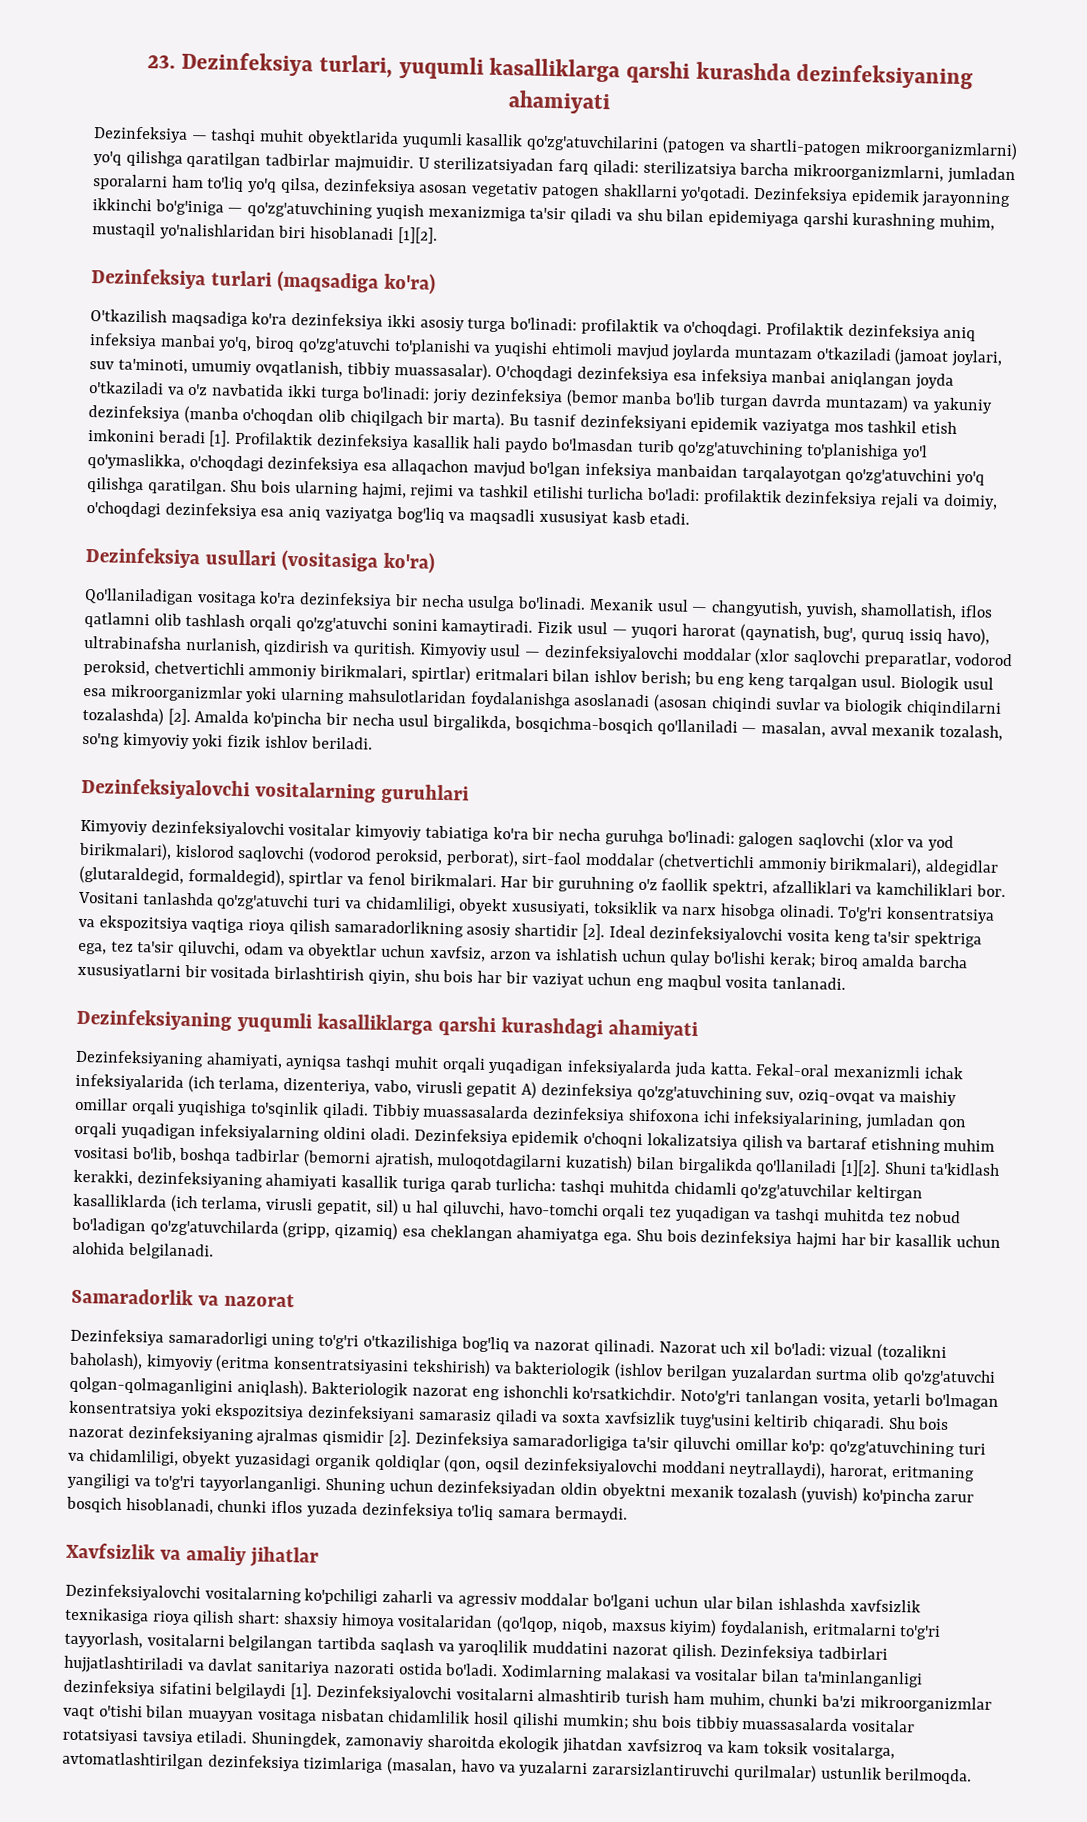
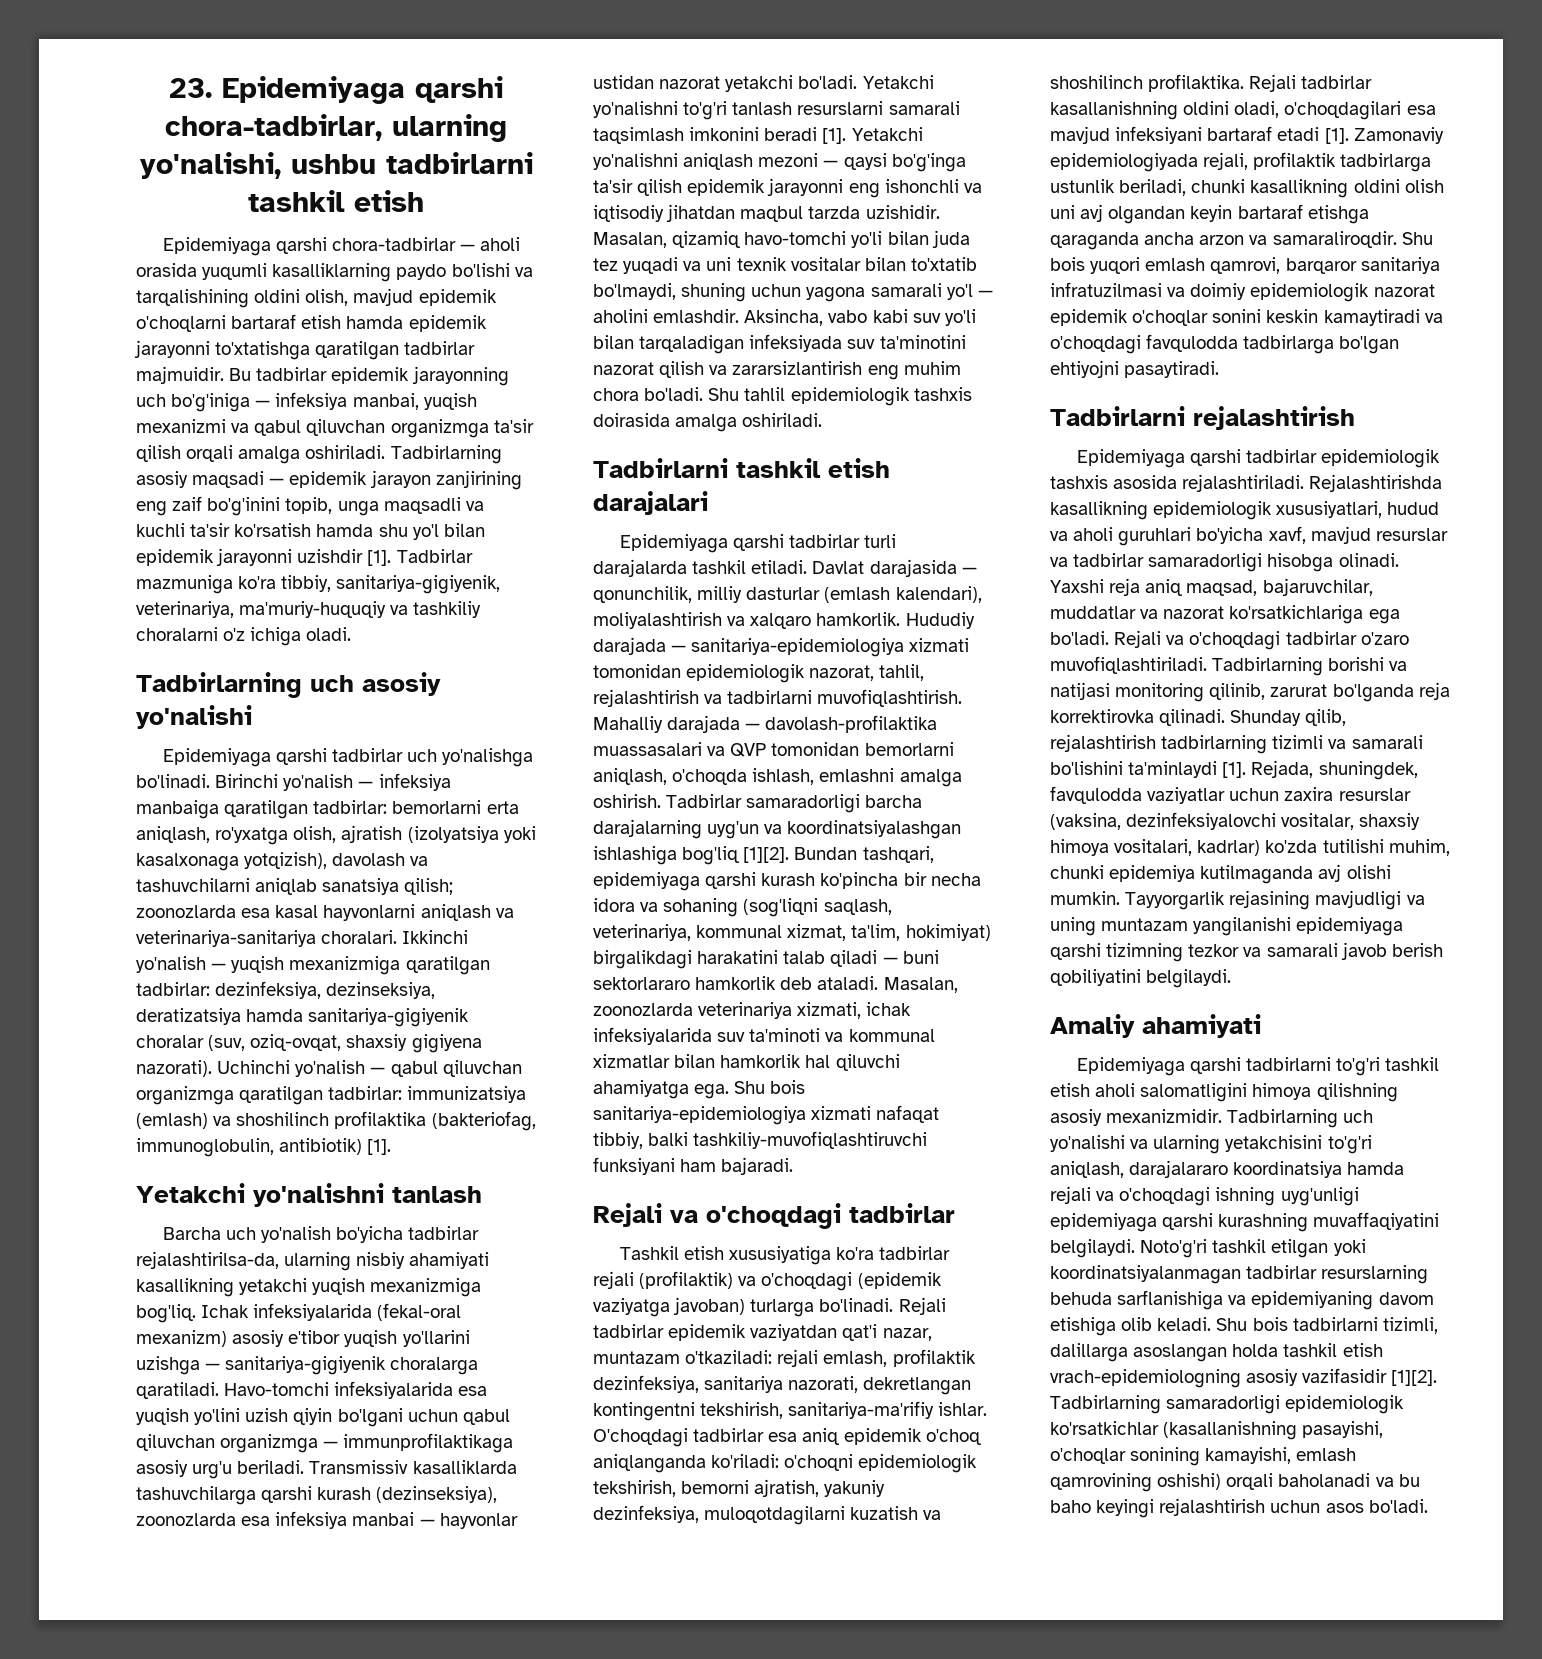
- 23. Dezinfeksiya turlari, yuqumli kasalliklarga qarshi kurashda dezinfeksiyaning ahamiyati
- Dezinfeksiya — tashqi muhit obyektlarida yuqumli kasallik qo'zg'atuvchilarini (patogen va shartli-patogen mikroorganizmlarni) yo'q qilishga qaratilgan tadbirlar majmuidir. U sterilizatsiyadan farq qiladi: sterilizatsiya barcha mikroorganizmlarni, jumladan sporalarni ham to'liq yo'q qilsa, dezinfeksiya asosan vegetativ patogen shakllarni yo'qotadi. Dezinfeksiya epidemik jarayonning ikkinchi bo'g'iniga — qo'zg'atuvchining yuqish mexanizmiga ta'sir qiladi va shu bilan epidemiyaga qarshi kurashning muhim, mustaqil yo'nalishlaridan biri hisoblanadi [1][2].
- Dezinfeksiya turlari (maqsadiga ko'ra)
- O'tkazilish maqsadiga ko'ra dezinfeksiya ikki asosiy turga bo'linadi: profilaktik va o'choqdagi. Profilaktik dezinfeksiya aniq infeksiya manbai yo'q, biroq qo'zg'atuvchi to'planishi va yuqishi ehtimoli mavjud joylarda muntazam o'tkaziladi (jamoat joylari, suv ta'minoti, umumiy ovqatlanish, tibbiy muassasalar). O'choqdagi dezinfeksiya esa infeksiya manbai aniqlangan joyda o'tkaziladi va o'z navbatida ikki turga bo'linadi: joriy dezinfeksiya (bemor manba bo'lib turgan davrda muntazam) va yakuniy dezinfeksiya (manba o'choqdan olib chiqilgach bir marta). Bu tasnif dezinfeksiyani epidemik vaziyatga mos tashkil etish imkonini beradi [1]. Profilaktik dezinfeksiya kasallik hali paydo bo'lmasdan turib qo'zg'atuvchining to'planishiga yo'l qo'ymaslikka, o'choqdagi dezinfeksiya esa allaqachon mavjud bo'lgan infeksiya manbaidan tarqalayotgan qo'zg'atuvchini yo'q qilishga qaratilgan. Shu bois ularning hajmi, rejimi va tashkil etilishi turlicha bo'ladi: profilaktik dezinfeksiya rejali va doimiy, o'choqdagi dezinfeksiya esa aniq vaziyatga bog'liq va maqsadli xususiyat kasb etadi.
- Dezinfeksiya usullari (vositasiga ko'ra)
- Qo'llaniladigan vositaga ko'ra dezinfeksiya bir necha usulga bo'linadi. Mexanik usul — changyutish, yuvish, shamollatish, iflos qatlamni olib tashlash orqali qo'zg'atuvchi sonini kamaytiradi. Fizik usul — yuqori harorat (qaynatish, bug', quruq issiq havo), ultrabinafsha nurlanish, qizdirish va quritish. Kimyoviy usul — dezinfeksiyalovchi moddalar (xlor saqlovchi preparatlar, vodorod peroksid, chetvertichli ammoniy birikmalari, spirtlar) eritmalari bilan ishlov berish; bu eng keng tarqalgan usul. Biologik usul esa mikroorganizmlar yoki ularning mahsulotlaridan foydalanishga asoslanadi (asosan chiqindi suvlar va biologik chiqindilarni tozalashda) [2]. Amalda ko'pincha bir necha usul birgalikda, bosqichma-bosqich qo'llaniladi — masalan, avval mexanik tozalash, so'ng kimyoviy yoki fizik ishlov beriladi.
- Dezinfeksiyalovchi vositalarning guruhlari
- Kimyoviy dezinfeksiyalovchi vositalar kimyoviy tabiatiga ko'ra bir necha guruhga bo'linadi: galogen saqlovchi (xlor va yod birikmalari), kislorod saqlovchi (vodorod peroksid, perborat), sirt-faol moddalar (chetvertichli ammoniy birikmalari), aldegidlar (glutaraldegid, formaldegid), spirtlar va fenol birikmalari. Har bir guruhning o'z faollik spektri, afzalliklari va kamchiliklari bor. Vositani tanlashda qo'zg'atuvchi turi va chidamliligi, obyekt xususiyati, toksiklik va narx hisobga olinadi. To'g'ri konsentratsiya va ekspozitsiya vaqtiga rioya qilish samaradorlikning asosiy shartidir [2]. Ideal dezinfeksiyalovchi vosita keng ta'sir spektriga ega, tez ta'sir qiluvchi, odam va obyektlar uchun xavfsiz, arzon va ishlatish uchun qulay bo'lishi kerak; biroq amalda barcha xususiyatlarni bir vositada birlashtirish qiyin, shu bois har bir vaziyat uchun eng maqbul vosita tanlanadi.
- Dezinfeksiyaning yuqumli kasalliklarga qarshi kurashdagi ahamiyati
- Dezinfeksiyaning ahamiyati, ayniqsa tashqi muhit orqali yuqadigan infeksiyalarda juda katta. Fekal-oral mexanizmli ichak infeksiyalarida (ich terlama, dizenteriya, vabo, virusli gepatit A) dezinfeksiya qo'zg'atuvchining suv, oziq-ovqat va maishiy omillar orqali yuqishiga to'sqinlik qiladi. Tibbiy muassasalarda dezinfeksiya shifoxona ichi infeksiyalarining, jumladan qon orqali yuqadigan infeksiyalarning oldini oladi. Dezinfeksiya epidemik o'choqni lokalizatsiya qilish va bartaraf etishning muhim vositasi bo'lib, boshqa tadbirlar (bemorni ajratish, muloqotdagilarni kuzatish) bilan birgalikda qo'llaniladi [1][2]. Shuni ta'kidlash kerakki, dezinfeksiyaning ahamiyati kasallik turiga qarab turlicha: tashqi muhitda chidamli qo'zg'atuvchilar keltirgan kasalliklarda (ich terlama, virusli gepatit, sil) u hal qiluvchi, havo-tomchi orqali tez yuqadigan va tashqi muhitda tez nobud bo'ladigan qo'zg'atuvchilarda (gripp, qizamiq) esa cheklangan ahamiyatga ega. Shu bois dezinfeksiya hajmi har bir kasallik uchun alohida belgilanadi.
- Samaradorlik va nazorat
- Dezinfeksiya samaradorligi uning to'g'ri o'tkazilishiga bog'liq va nazorat qilinadi. Nazorat uch xil bo'ladi: vizual (tozalikni baholash), kimyoviy (eritma konsentratsiyasini tekshirish) va bakteriologik (ishlov berilgan yuzalardan surtma olib qo'zg'atuvchi qolgan-qolmaganligini aniqlash). Bakteriologik nazorat eng ishonchli ko'rsatkichdir. Noto'g'ri tanlangan vosita, yetarli bo'lmagan konsentratsiya yoki ekspozitsiya dezinfeksiyani samarasiz qiladi va soxta xavfsizlik tuyg'usini keltirib chiqaradi. Shu bois nazorat dezinfeksiyaning ajralmas qismidir [2]. Dezinfeksiya samaradorligiga ta'sir qiluvchi omillar ko'p: qo'zg'atuvchining turi va chidamliligi, obyekt yuzasidagi organik qoldiqlar (qon, oqsil dezinfeksiyalovchi moddani neytrallaydi), harorat, eritmaning yangiligi va to'g'ri tayyorlanganligi. Shuning uchun dezinfeksiyadan oldin obyektni mexanik tozalash (yuvish) ko'pincha zarur bosqich hisoblanadi, chunki iflos yuzada dezinfeksiya to'liq samara bermaydi.
- Xavfsizlik va amaliy jihatlar
- Dezinfeksiyalovchi vositalarning ko'pchiligi zaharli va agressiv moddalar bo'lgani uchun ular bilan ishlashda xavfsizlik texnikasiga rioya qilish shart: shaxsiy himoya vositalaridan (qo'lqop, niqob, maxsus kiyim) foydalanish, eritmalarni to'g'ri tayyorlash, vositalarni belgilangan tartibda saqlash va yaroqlilik muddatini nazorat qilish. Dezinfeksiya tadbirlari hujjatlashtiriladi va davlat sanitariya nazorati ostida bo'ladi. Xodimlarning malakasi va vositalar bilan ta'minlanganligi dezinfeksiya sifatini belgilaydi [1]. Dezinfeksiyalovchi vositalarni almashtirib turish ham muhim, chunki ba'zi mikroorganizmlar vaqt o'tishi bilan muayyan vositaga nisbatan chidamlilik hosil qilishi mumkin; shu bois tibbiy muassasalarda vositalar rotatsiyasi tavsiya etiladi. Shuningdek, zamonaviy sharoitda ekologik jihatdan xavfsizroq va kam toksik vositalarga, avtomatlashtirilgan dezinfeksiya tizimlariga (masalan, havo va yuzalarni zararsizlantiruvchi qurilmalar) ustunlik berilmoqda.
+ 23. Epidemiyaga qarshi chora-tadbirlar, ularning yo'nalishi, ushbu tadbirlarni tashkil etish
+ Epidemiyaga qarshi chora-tadbirlar — aholi orasida yuqumli kasalliklarning paydo bo'lishi va tarqalishining oldini olish, mavjud epidemik o'choqlarni bartaraf etish hamda epidemik jarayonni to'xtatishga qaratilgan tadbirlar majmuidir. Bu tadbirlar epidemik jarayonning uch bo'g'iniga — infeksiya manbai, yuqish mexanizmi va qabul qiluvchan organizmga ta'sir qilish orqali amalga oshiriladi. Tadbirlarning asosiy maqsadi — epidemik jarayon zanjirining eng zaif bo'g'inini topib, unga maqsadli va kuchli ta'sir ko'rsatish hamda shu yo'l bilan epidemik jarayonni uzishdir [1]. Tadbirlar mazmuniga ko'ra tibbiy, sanitariya-gigiyenik, veterinariya, ma'muriy-huquqiy va tashkiliy choralarni o'z ichiga oladi.
+ Tadbirlarning uch asosiy yo'nalishi
+ Epidemiyaga qarshi tadbirlar uch yo'nalishga bo'linadi. Birinchi yo'nalish — infeksiya manbaiga qaratilgan tadbirlar: bemorlarni erta aniqlash, ro'yxatga olish, ajratish (izolyatsiya yoki kasalxonaga yotqizish), davolash va tashuvchilarni aniqlab sanatsiya qilish; zoonozlarda esa kasal hayvonlarni aniqlash va veterinariya-sanitariya choralari. Ikkinchi yo'nalish — yuqish mexanizmiga qaratilgan tadbirlar: dezinfeksiya, dezinseksiya, deratizatsiya hamda sanitariya-gigiyenik choralar (suv, oziq-ovqat, shaxsiy gigiyena nazorati). Uchinchi yo'nalish — qabul qiluvchan organizmga qaratilgan tadbirlar: immunizatsiya (emlash) va shoshilinch profilaktika (bakteriofag, immunoglobulin, antibiotik) [1].
+ Yetakchi yo'nalishni tanlash
+ Barcha uch yo'nalish bo'yicha tadbirlar rejalashtirilsa-da, ularning nisbiy ahamiyati kasallikning yetakchi yuqish mexanizmiga bog'liq. Ichak infeksiyalarida (fekal-oral mexanizm) asosiy e'tibor yuqish yo'llarini uzishga — sanitariya-gigiyenik choralarga qaratiladi. Havo-tomchi infeksiyalarida esa yuqish yo'lini uzish qiyin bo'lgani uchun qabul qiluvchan organizmga — immunprofilaktikaga asosiy urg'u beriladi. Transmissiv kasalliklarda tashuvchilarga qarshi kurash (dezinseksiya), zoonozlarda esa infeksiya manbai — hayvonlar ustidan nazorat yetakchi bo'ladi. Yetakchi yo'nalishni to'g'ri tanlash resurslarni samarali taqsimlash imkonini beradi [1]. Yetakchi yo'nalishni aniqlash mezoni — qaysi bo'g'inga ta'sir qilish epidemik jarayonni eng ishonchli va iqtisodiy jihatdan maqbul tarzda uzishidir. Masalan, qizamiq havo-tomchi yo'li bilan juda tez yuqadi va uni texnik vositalar bilan to'xtatib bo'lmaydi, shuning uchun yagona samarali yo'l — aholini emlashdir. Aksincha, vabo kabi suv yo'li bilan tarqaladigan infeksiyada suv ta'minotini nazorat qilish va zararsizlantirish eng muhim chora bo'ladi. Shu tahlil epidemiologik tashxis doirasida amalga oshiriladi.
+ Tadbirlarni tashkil etish darajalari
+ Epidemiyaga qarshi tadbirlar turli darajalarda tashkil etiladi. Davlat darajasida — qonunchilik, milliy dasturlar (emlash kalendari), moliyalashtirish va xalqaro hamkorlik. Hududiy darajada — sanitariya-epidemiologiya xizmati tomonidan epidemiologik nazorat, tahlil, rejalashtirish va tadbirlarni muvofiqlashtirish. Mahalliy darajada — davolash-profilaktika muassasalari va QVP tomonidan bemorlarni aniqlash, o'choqda ishlash, emlashni amalga oshirish. Tadbirlar samaradorligi barcha darajalarning uyg'un va koordinatsiyalashgan ishlashiga bog'liq [1][2]. Bundan tashqari, epidemiyaga qarshi kurash ko'pincha bir necha idora va sohaning (sog'liqni saqlash, veterinariya, kommunal xizmat, ta'lim, hokimiyat) birgalikdagi harakatini talab qiladi — buni sektorlararo hamkorlik deb ataladi. Masalan, zoonozlarda veterinariya xizmati, ichak infeksiyalarida suv ta'minoti va kommunal xizmatlar bilan hamkorlik hal qiluvchi ahamiyatga ega. Shu bois sanitariya-epidemiologiya xizmati nafaqat tibbiy, balki tashkiliy-muvofiqlashtiruvchi funksiyani ham bajaradi.
+ Rejali va o'choqdagi tadbirlar
+ Tashkil etish xususiyatiga ko'ra tadbirlar rejali (profilaktik) va o'choqdagi (epidemik vaziyatga javoban) turlarga bo'linadi. Rejali tadbirlar epidemik vaziyatdan qat'i nazar, muntazam o'tkaziladi: rejali emlash, profilaktik dezinfeksiya, sanitariya nazorati, dekretlangan kontingentni tekshirish, sanitariya-ma'rifiy ishlar. O'choqdagi tadbirlar esa aniq epidemik o'choq aniqlanganda ko'riladi: o'choqni epidemiologik tekshirish, bemorni ajratish, yakuniy dezinfeksiya, muloqotdagilarni kuzatish va shoshilinch profilaktika. Rejali tadbirlar kasallanishning oldini oladi, o'choqdagilari esa mavjud infeksiyani bartaraf etadi [1]. Zamonaviy epidemiologiyada rejali, profilaktik tadbirlarga ustunlik beriladi, chunki kasallikning oldini olish uni avj olgandan keyin bartaraf etishga qaraganda ancha arzon va samaraliroqdir. Shu bois yuqori emlash qamrovi, barqaror sanitariya infratuzilmasi va doimiy epidemiologik nazorat epidemik o'choqlar sonini keskin kamaytiradi va o'choqdagi favqulodda tadbirlarga bo'lgan ehtiyojni pasaytiradi.
+ Tadbirlarni rejalashtirish
+ Epidemiyaga qarshi tadbirlar epidemiologik tashxis asosida rejalashtiriladi. Rejalashtirishda kasallikning epidemiologik xususiyatlari, hudud va aholi guruhlari bo'yicha xavf, mavjud resurslar va tadbirlar samaradorligi hisobga olinadi. Yaxshi reja aniq maqsad, bajaruvchilar, muddatlar va nazorat ko'rsatkichlariga ega bo'ladi. Rejali va o'choqdagi tadbirlar o'zaro muvofiqlashtiriladi. Tadbirlarning borishi va natijasi monitoring qilinib, zarurat bo'lganda reja korrektirovka qilinadi. Shunday qilib, rejalashtirish tadbirlarning tizimli va samarali bo'lishini ta'minlaydi [1]. Rejada, shuningdek, favqulodda vaziyatlar uchun zaxira resurslar (vaksina, dezinfeksiyalovchi vositalar, shaxsiy himoya vositalari, kadrlar) ko'zda tutilishi muhim, chunki epidemiya kutilmaganda avj olishi mumkin. Tayyorgarlik rejasining mavjudligi va uning muntazam yangilanishi epidemiyaga qarshi tizimning tezkor va samarali javob berish qobiliyatini belgilaydi.
+ Amaliy ahamiyati
+ Epidemiyaga qarshi tadbirlarni to'g'ri tashkil etish aholi salomatligini himoya qilishning asosiy mexanizmidir. Tadbirlarning uch yo'nalishi va ularning yetakchisini to'g'ri aniqlash, darajalararo koordinatsiya hamda rejali va o'choqdagi ishning uyg'unligi epidemiyaga qarshi kurashning muvaffaqiyatini belgilaydi. Noto'g'ri tashkil etilgan yoki koordinatsiyalanmagan tadbirlar resurslarning behuda sarflanishiga va epidemiyaning davom etishiga olib keladi. Shu bois tadbirlarni tizimli, dalillarga asoslangan holda tashkil etish vrach-epidemiologning asosiy vazifasidir [1][2]. Tadbirlarning samaradorligi epidemiologik ko'rsatkichlar (kasallanishning pasayishi, o'choqlar sonining kamayishi, emlash qamrovining oshishi) orqali baholanadi va bu baho keyingi rejalashtirish uchun asos bo'ladi.

